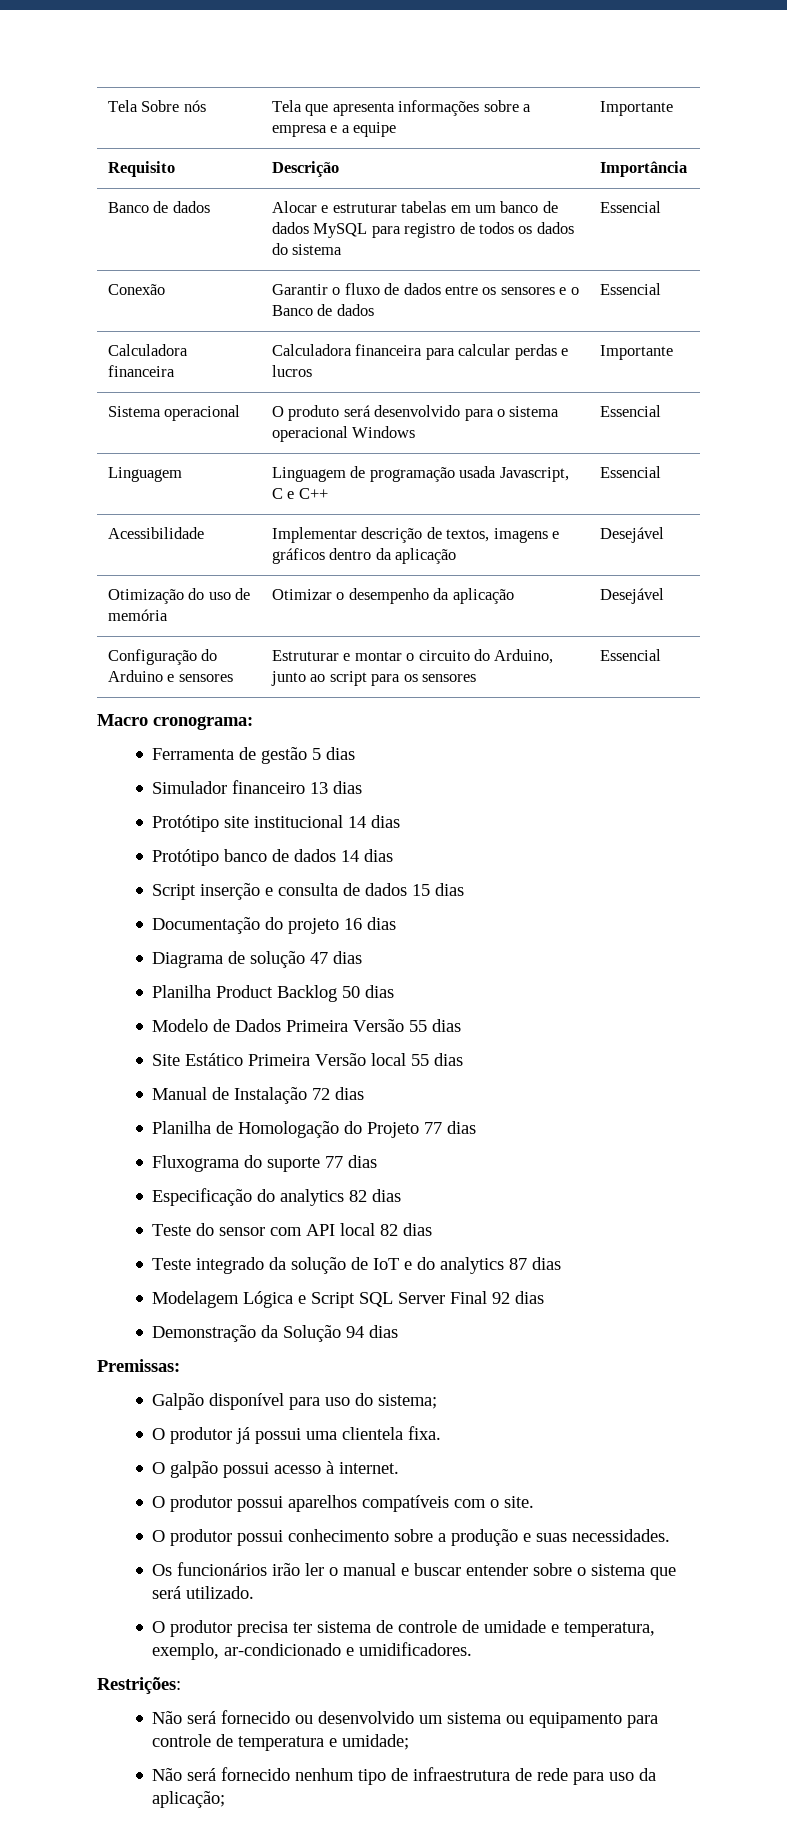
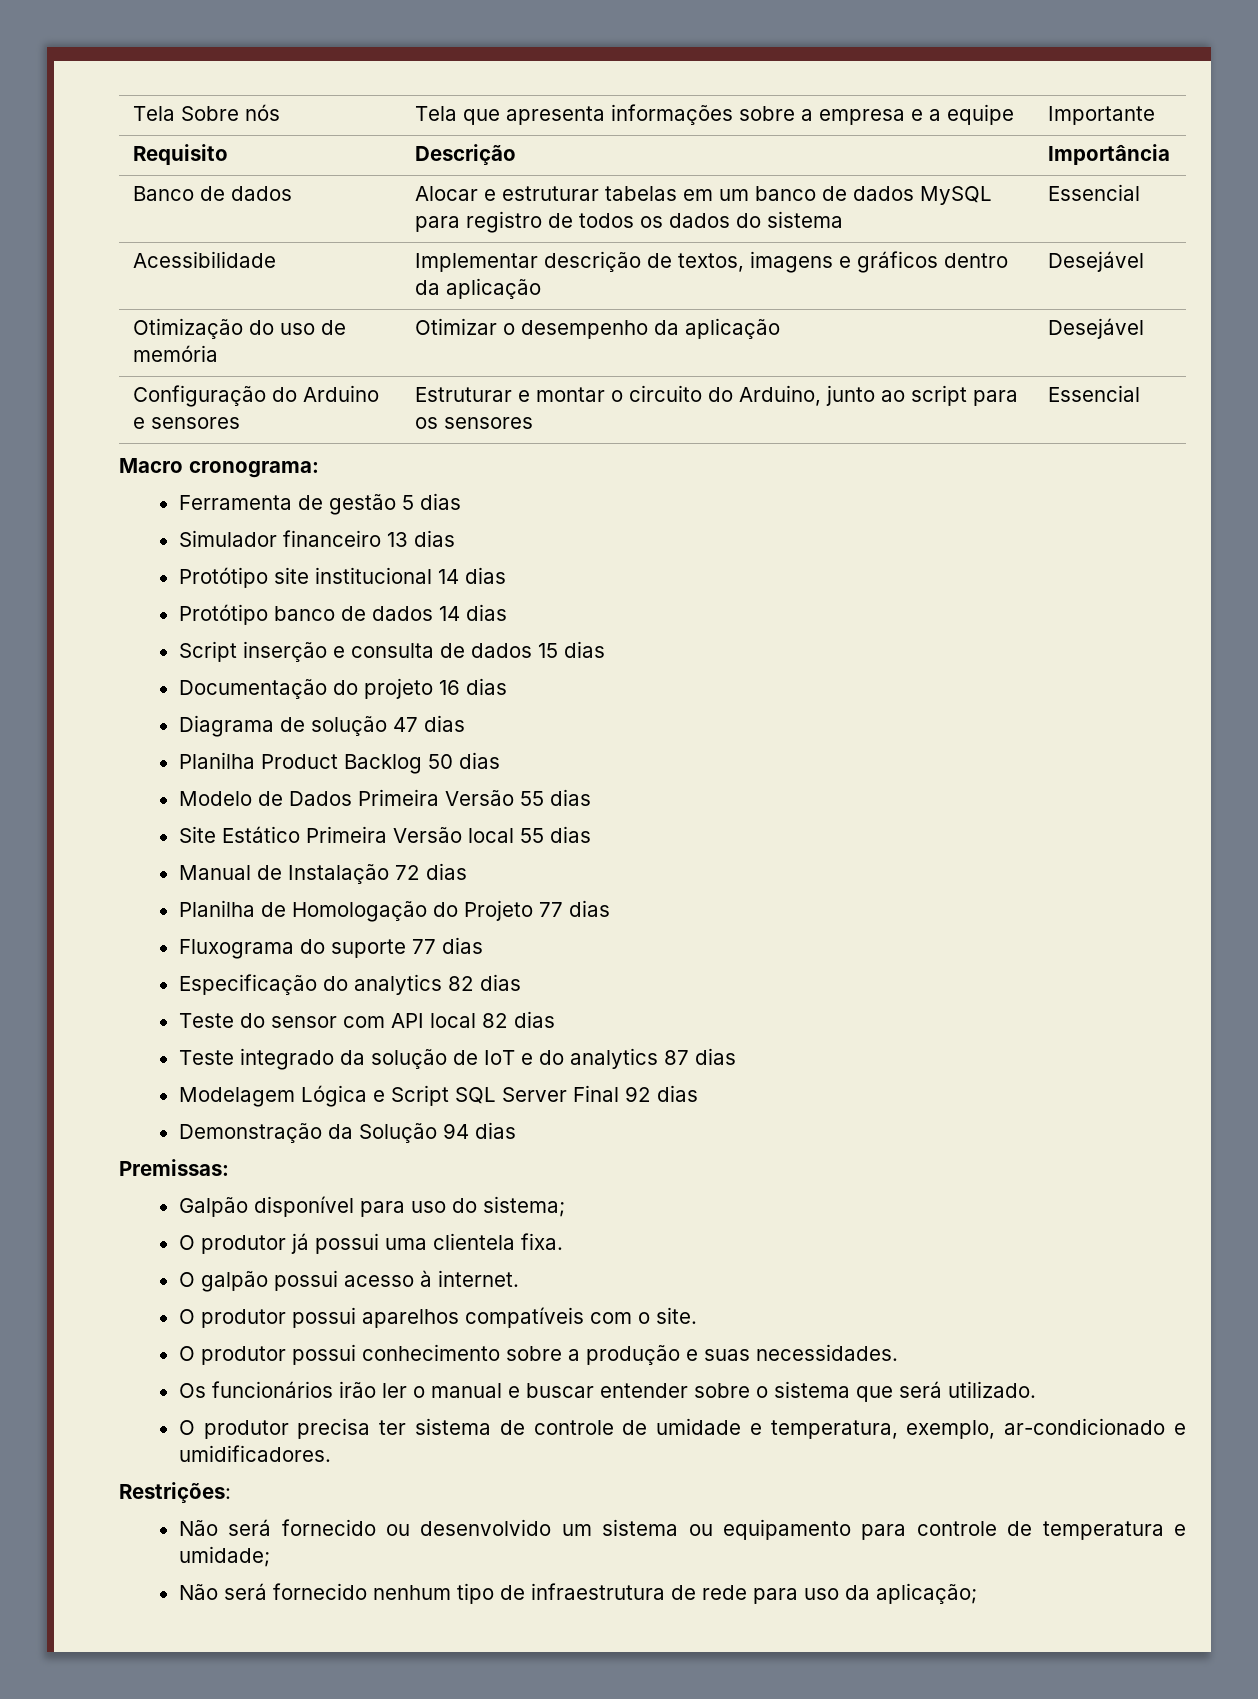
- Conexão | Garantir o fluxo de dados entre os sensores e o Banco de dados | Essencial
- Calculadora financeira | Calculadora financeira para calcular perdas e lucros | Importante
- Sistema operacional | O produto será desenvolvido para o sistema operacional Windows | Essencial
- Linguagem | Linguagem de programação usada Javascript, C e C++ | Essencial

